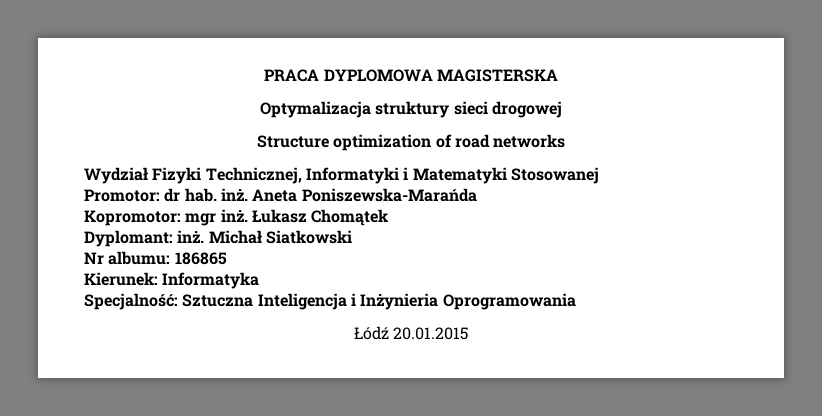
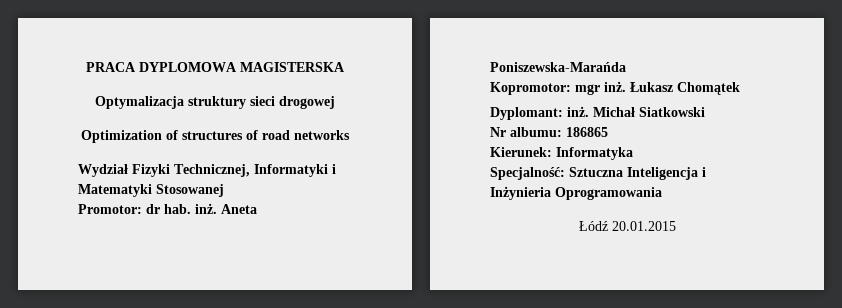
- Structure optimization of road networks
+ Optimization of structures of road networks

